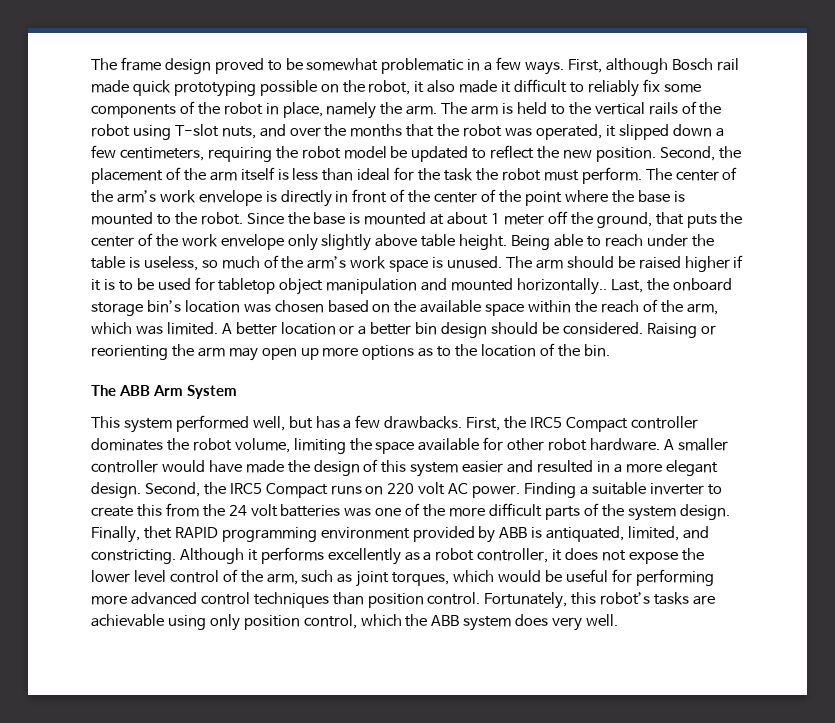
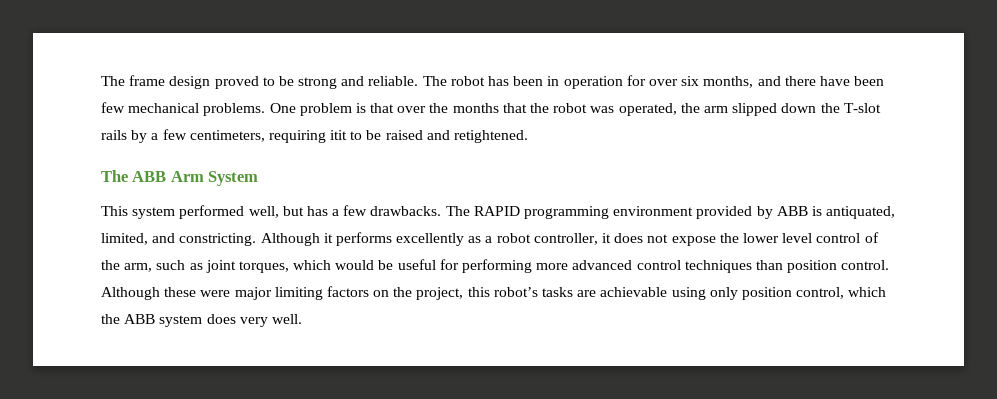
- The frame design proved to be somewhat problematic in a few ways. First, although Bosch rail made quick prototyping possible on the robot, it also made it difficult to reliably fix some components of the robot in place, namely the arm. The arm is held to the vertical rails of the robot using T-slot nuts, and over the months that the robot was operated, it slipped down a few centimeters, requiring the robot model be updated to reflect the new position. Second, the placement of the arm itself is less than ideal for the task the robot must perform. The center of the arm’s work envelope is directly in front of the center of the point where the base is mounted to the robot. Since the base is mounted at about 1 meter off the ground, that puts the center of the work envelope only slightly above table height. Being able to reach under the table is useless, so much of the arm’s work space is unused. The arm should be raised higher if it is to be used for tabletop object manipulation and mounted horizontally.. Last, the onboard storage bin’s location was chosen based on the available space within the reach of the arm, which was limited. A better location or a better bin design should be considered. Raising or reorienting the arm may open up more options as to the location of the bin.
+ The frame design proved to be strong and reliable. The robot has been in operation for over six months, and there have been few mechanical problems. One problem is that over the months that the robot was operated, the arm slipped down the T-slot rails by a few centimeters, requiring itit to be raised and retightened.
- First, the IRC5 Compact controller dominates the robot volume, limiting the space available for other robot hardware. A smaller controller would have made the design of this system easier and resulted in a more elegant design. Second, the IRC5 Compact runs on 220 volt AC power. Finding a suitable inverter to create this from the 24 volt batteries was one of the more difficult parts of the system design. Finally, thet RAPID programming environment provided by ABB is antiquated, limited, and constricting.
+ The RAPID programming environment provided by ABB is antiquated, limited, and constricting.
- Fortunately, this robot’s tasks are achievable using only position control, which the ABB system does very well.
+ Although these were major limiting factors on the project, this robot’s tasks are achievable using only position control, which the ABB system does very well.

